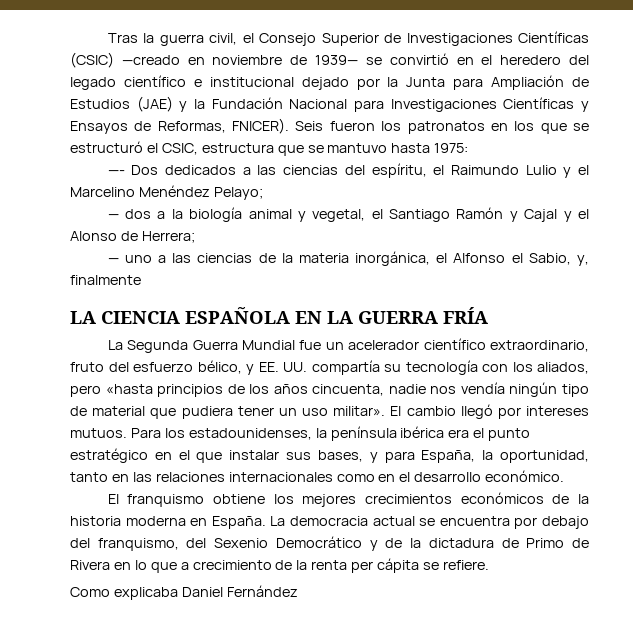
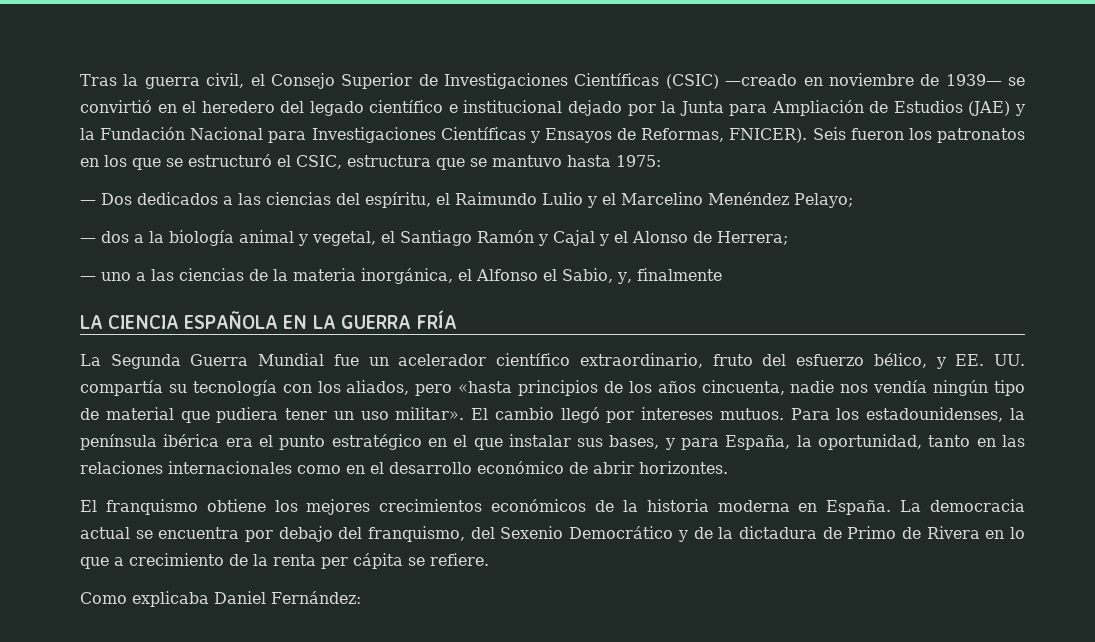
- —- Dos dedicados a las ciencias del espíritu, el Raimundo Lulio y el Marcelino Menéndez Pelayo;
+ — Dos dedicados a las ciencias del espíritu, el Raimundo Lulio y el Marcelino Menéndez Pelayo;
- Para los estadounidenses, la península ibérica era el punto estratégico en el que instalar sus bases, y para España, la oportunidad, tanto en las relaciones internacionales como en el desarrollo económico.
+ Para los estadounidenses, la península ibérica era el punto estratégico en el que instalar sus bases, y para España, la oportunidad, tanto en las relaciones internacionales como en el desarrollo económico de abrir horizontes.
- Como explicaba Daniel Fernández
+ Como explicaba Daniel Fernández:

